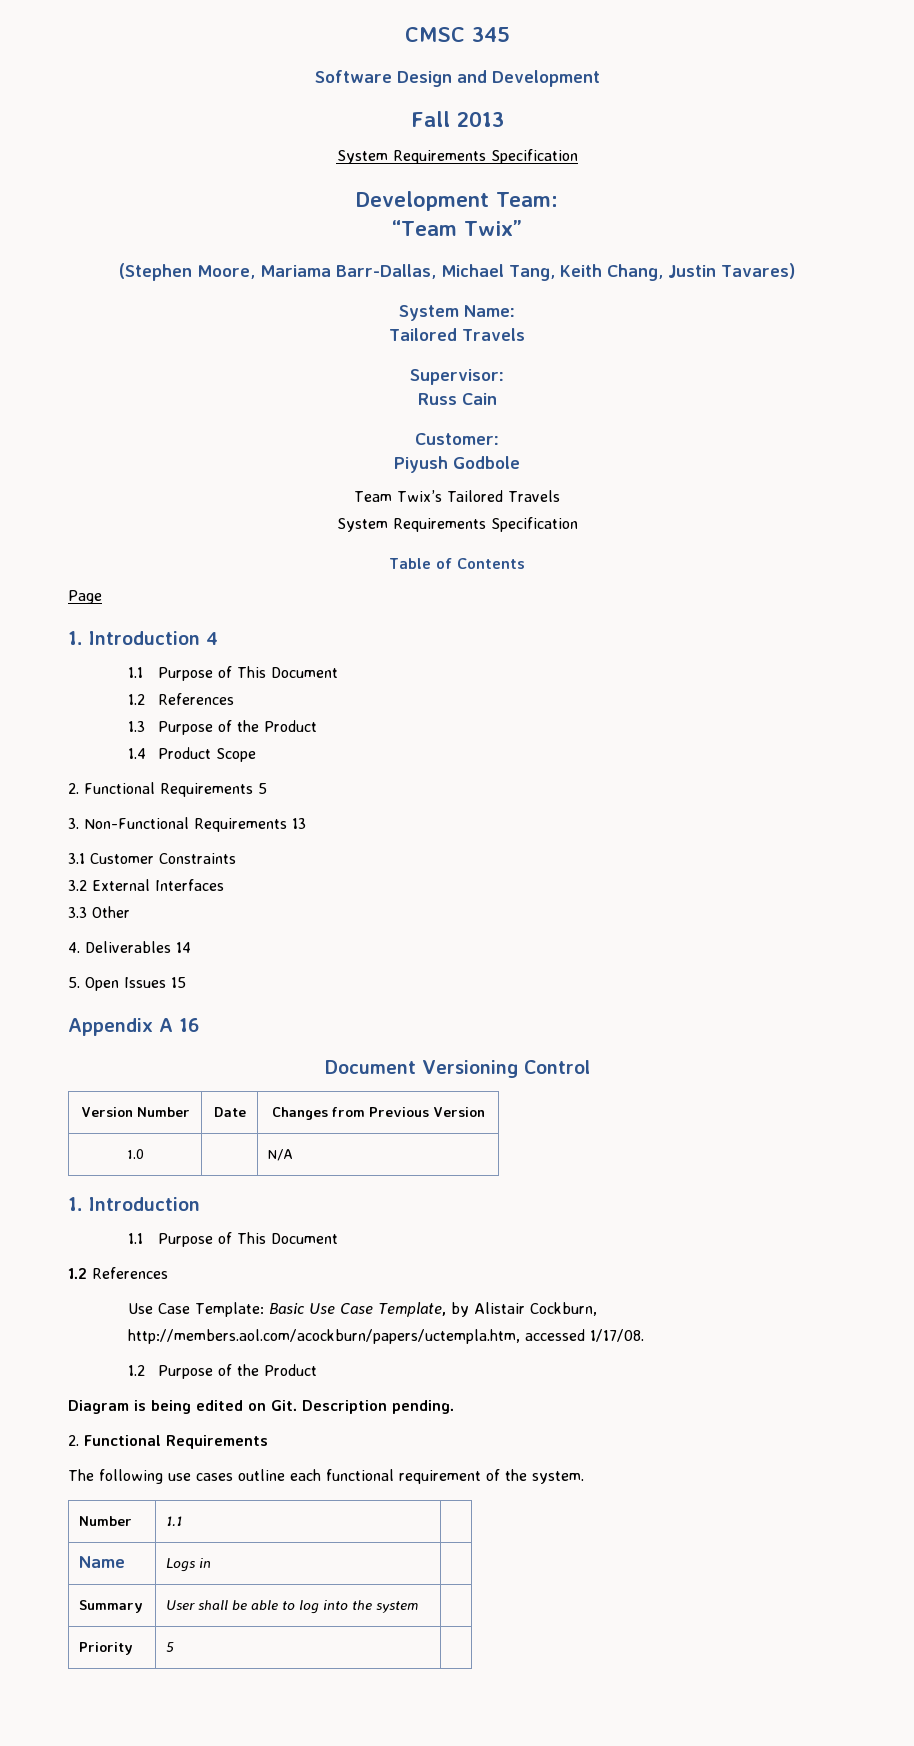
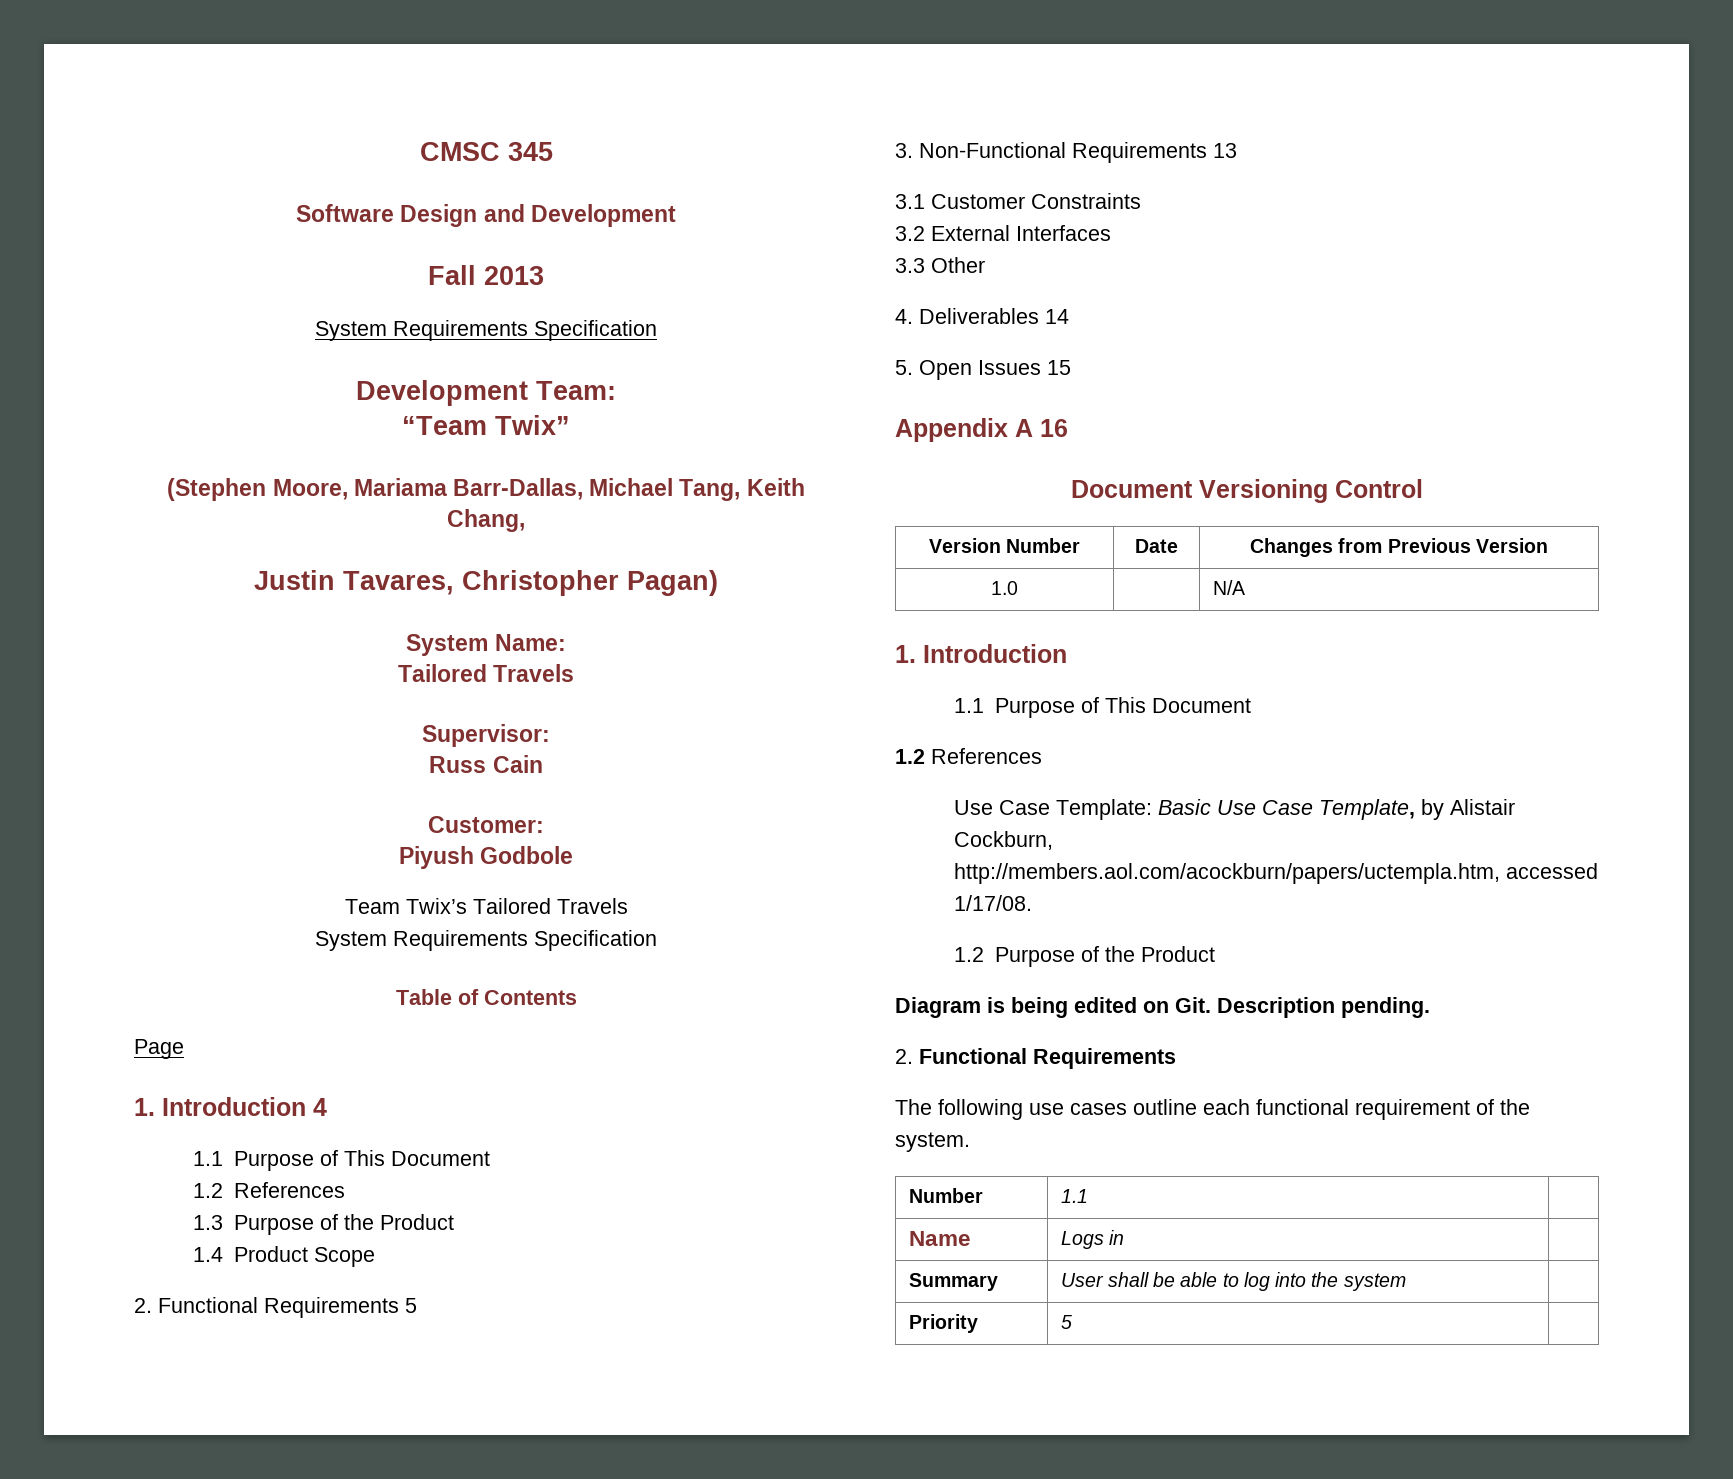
- (Stephen Moore, Mariama Barr-Dallas, Michael Tang, Keith Chang, Justin Tavares)
+ (Stephen Moore, Mariama Barr-Dallas, Michael Tang, Keith Chang,
+ Justin Tavares, Christopher Pagan)

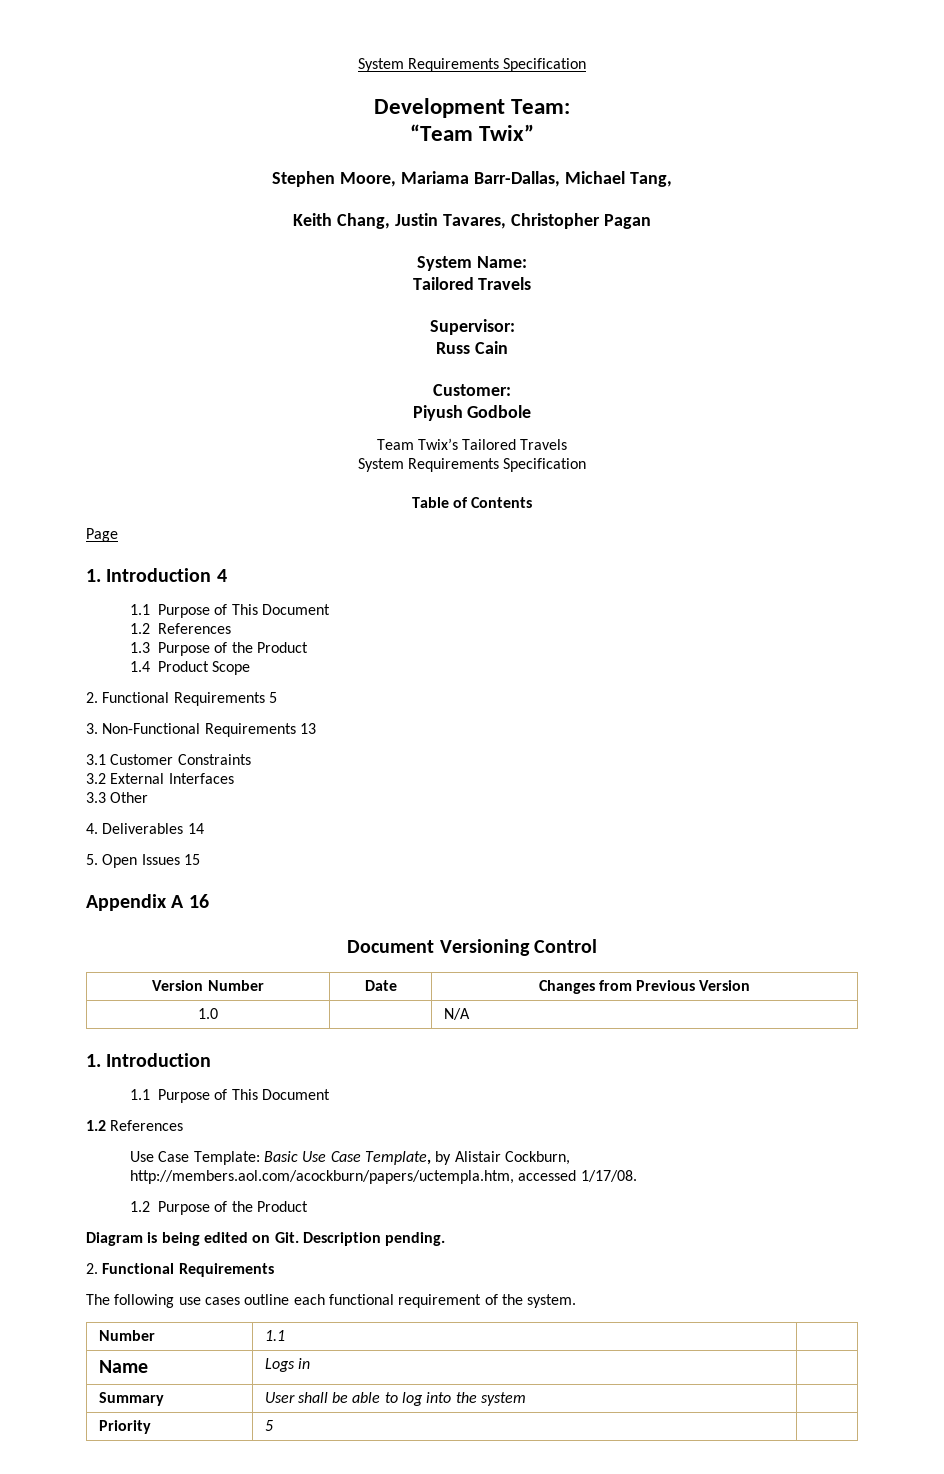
- CMSC 345
- Software Design and Development
- Fall 2013
- (Stephen Moore, Mariama Barr-Dallas, Michael Tang, Keith Chang,
- Justin Tavares, Christopher Pagan)
+ Stephen Moore, Mariama Barr-Dallas, Michael Tang,
+ Keith Chang, Justin Tavares, Christopher Pagan

